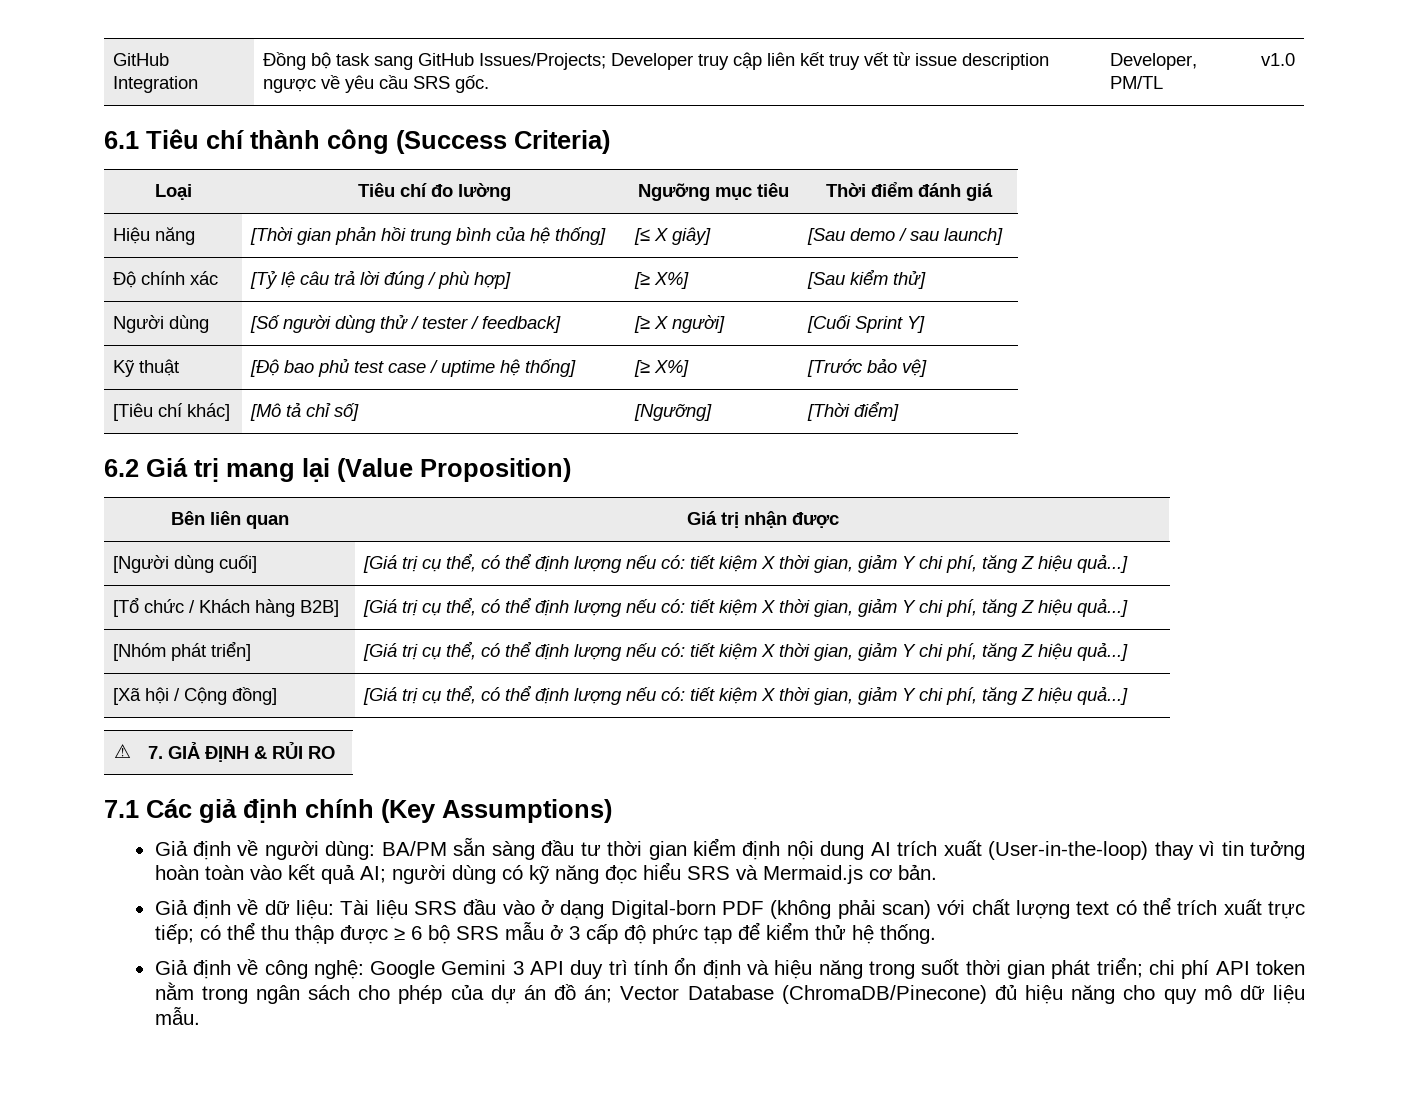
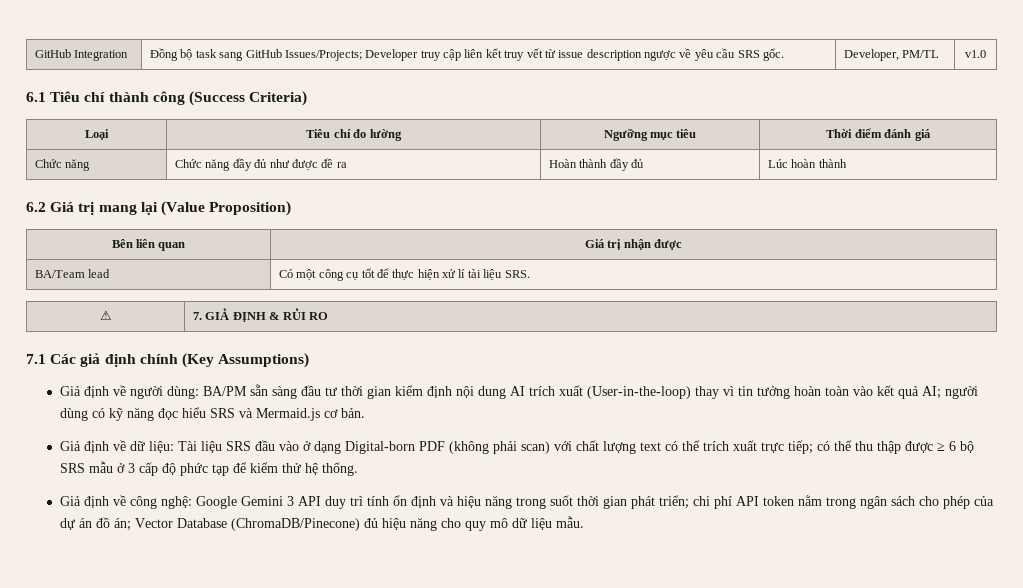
- Hiệu năng | [Thời gian phản hồi trung bình của hệ thống] | [≤ X giây] | [Sau demo / sau launch]
- Độ chính xác | [Tỷ lệ câu trả lời đúng / phù hợp] | [≥ X%] | [Sau kiểm thử]
- Người dùng | [Số người dùng thử / tester / feedback] | [≥ X người] | [Cuối Sprint Y]
- Kỹ thuật | [Độ bao phủ test case / uptime hệ thống] | [≥ X%] | [Trước bảo vệ]
- [Tiêu chí khác] | [Mô tả chỉ số] | [Ngưỡng] | [Thời điểm]
+ Chức năng | Chức năng đầy đủ như được đề ra | Hoàn thành đầy đủ | Lúc hoàn thành
- [Người dùng cuối] | [Giá trị cụ thể, có thể định lượng nếu có: tiết kiệm X thời gian, giảm Y chi phí, tăng Z hiệu quả...]
- [Tổ chức / Khách hàng B2B] | [Giá trị cụ thể, có thể định lượng nếu có: tiết kiệm X thời gian, giảm Y chi phí, tăng Z hiệu quả...]
- [Nhóm phát triển] | [Giá trị cụ thể, có thể định lượng nếu có: tiết kiệm X thời gian, giảm Y chi phí, tăng Z hiệu quả...]
- [Xã hội / Cộng đồng] | [Giá trị cụ thể, có thể định lượng nếu có: tiết kiệm X thời gian, giảm Y chi phí, tăng Z hiệu quả...]
+ BA/Team lead | Có một công cụ tốt để thực hiện xử lí tài liệu SRS.

